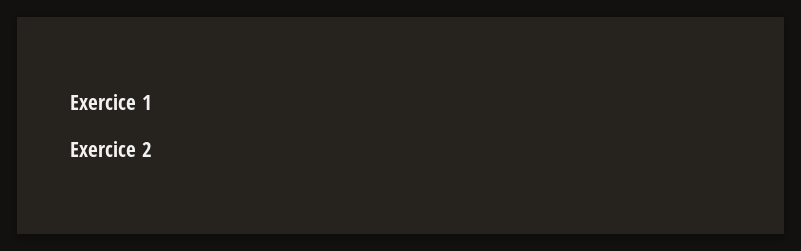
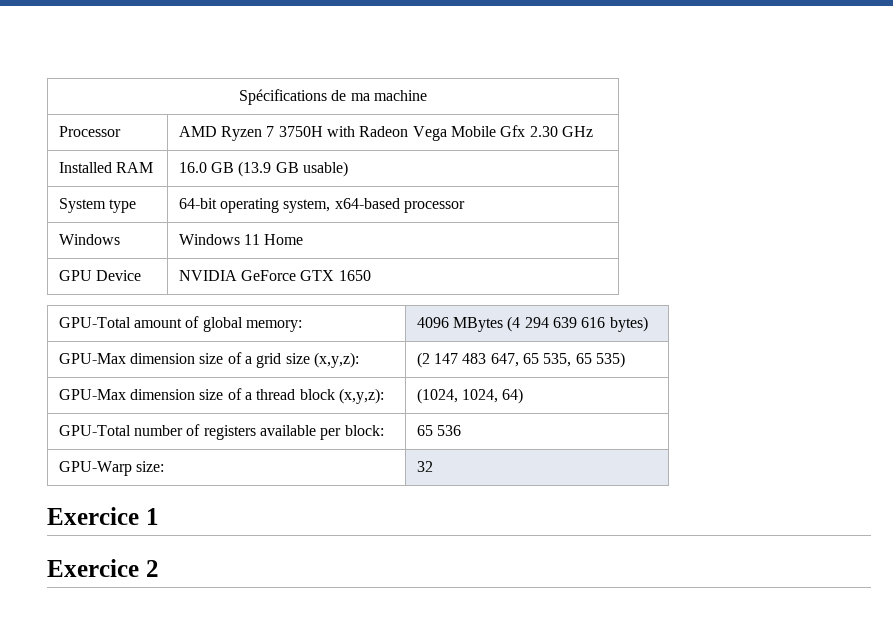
+ Spécifications de ma machine
+ Processor | AMD Ryzen 7 3750H with Radeon Vega Mobile Gfx 2.30 GHz
+ Installed RAM | 16.0 GB (13.9 GB usable)
+ System type | 64-bit operating system, x64-based processor
+ Windows | Windows 11 Home
+ GPU Device | NVIDIA GeForce GTX 1650
+ GPU-Total amount of global memory: | 4096 MBytes (4 294 639 616 bytes)
+ GPU-Max dimension size of a grid size (x,y,z): | (2 147 483 647, 65 535, 65 535)
+ GPU-Max dimension size of a thread block (x,y,z): | (1024, 1024, 64)
+ GPU-Total number of registers available per block: | 65 536
+ GPU-Warp size: | 32

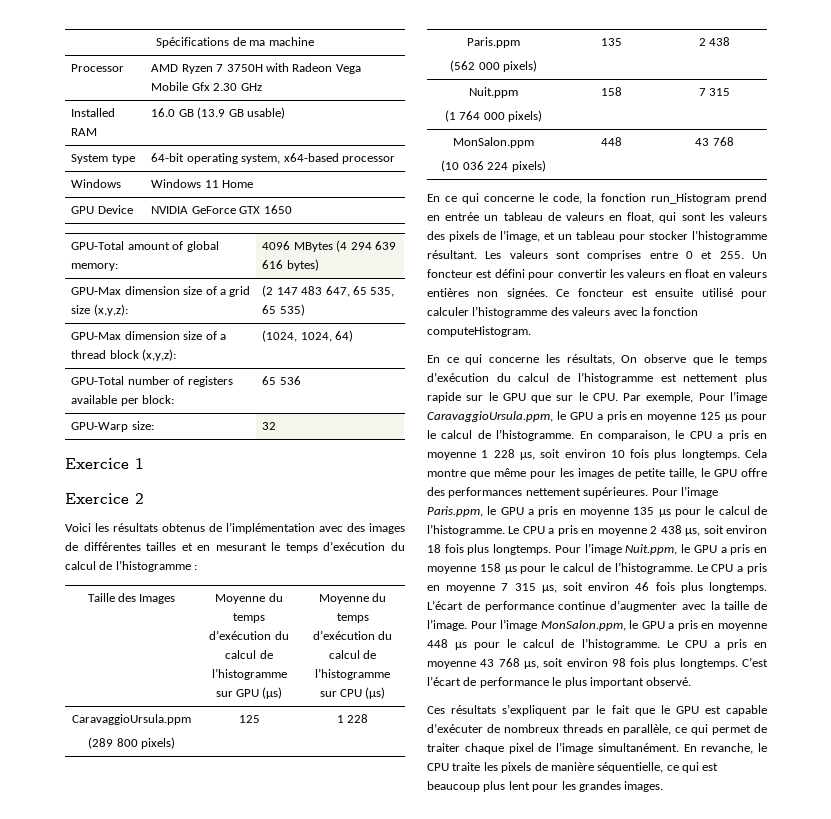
+ Voici les résultats obtenus de l’implémentation avec des images de différentes tailles et en mesurant le temps d’exécution du calcul de l’histogramme :
+ Taille des Images | Moyenne du temps d’exécution du calcul de l’histogramme sur GPU (µs) | Moyenne du temps d’exécution du calcul de l’histogramme sur CPU (µs)
+ CaravaggioUrsula.ppm
+ (289 800 pixels) | 125 | 1 228
+ Paris.ppm
+ (562 000 pixels) | 135 | 2 438
+ Nuit.ppm
+ (1 764 000 pixels) | 158 | 7 315
+ MonSalon.ppm
+ (10 036 224 pixels) | 448 | 43 768
+ En ce qui concerne le code, la fonction run_Histogram prend en entrée un tableau de valeurs en float, qui sont les valeurs des pixels de l’image, et un tableau pour stocker l’histogramme résultant. Les valeurs sont comprises entre 0 et 255. Un foncteur est défini pour convertir les valeurs en float en valeurs entières non signées. Ce foncteur est ensuite utilisé pour calculer l’histogramme des valeurs avec la fonction computeHistogram.
+ En ce qui concerne les résultats, On observe que le temps d’exécution du calcul de l’histogramme est nettement plus rapide sur le GPU que sur le CPU. Par exemple, Pour l’image CaravaggioUrsula.ppm, le GPU a pris en moyenne 125 µs pour le calcul de l’histogramme. En comparaison, le CPU a pris en moyenne 1 228 µs, soit environ 10 fois plus longtemps. Cela montre que même pour les images de petite taille, le GPU offre des performances nettement supérieures. Pour l’image Paris.ppm, le GPU a pris en moyenne 135 µs pour le calcul de l’histogramme. Le CPU a pris en moyenne 2 438 µs, soit environ 18 fois plus longtemps. Pour l’image Nuit.ppm, le GPU a pris en moyenne 158 µs pour le calcul de l’histogramme. Le CPU a pris en moyenne 7 315 µs, soit environ 46 fois plus longtemps. L’écart de performance continue d’augmenter avec la taille de l’image. Pour l’image MonSalon.ppm, le GPU a pris en moyenne 448 µs pour le calcul de l’histogramme. Le CPU a pris en moyenne 43 768 µs, soit environ 98 fois plus longtemps. C’est l’écart de performance le plus important observé.
+ Ces résultats s’expliquent par le fait que le GPU est capable d’exécuter de nombreux threads en parallèle, ce qui permet de traiter chaque pixel de l’image simultanément. En revanche, le CPU traite les pixels de manière séquentielle, ce qui est beaucoup plus lent pour les grandes images.

